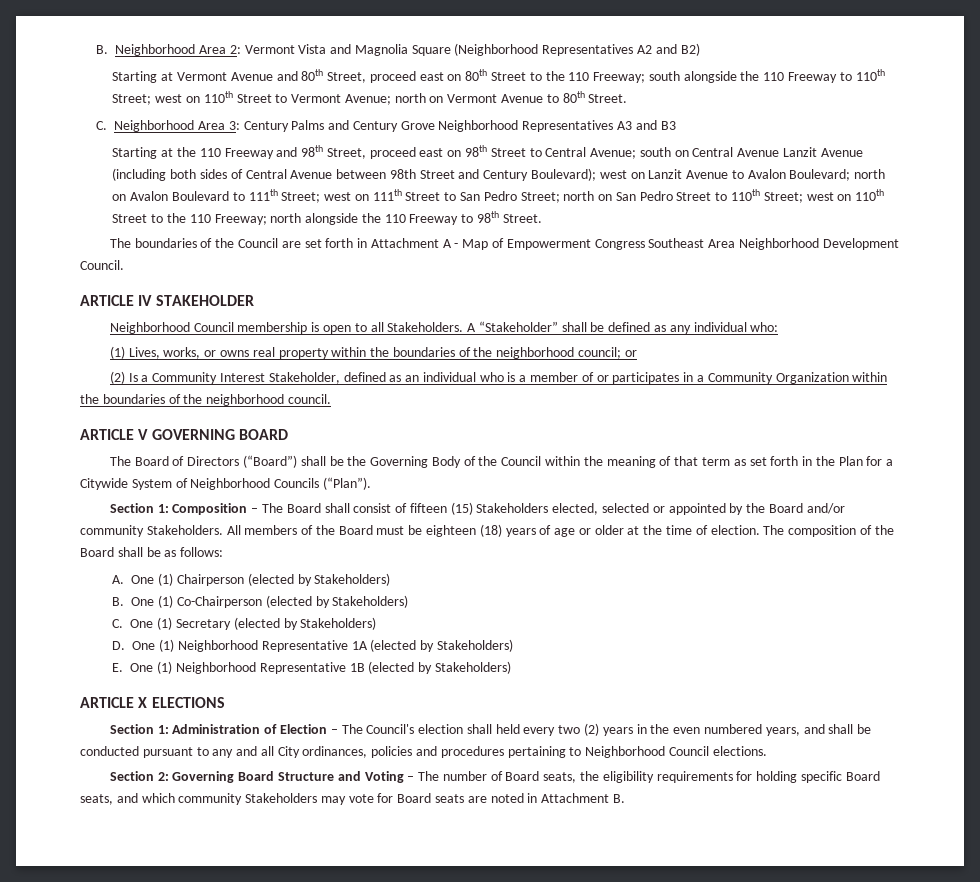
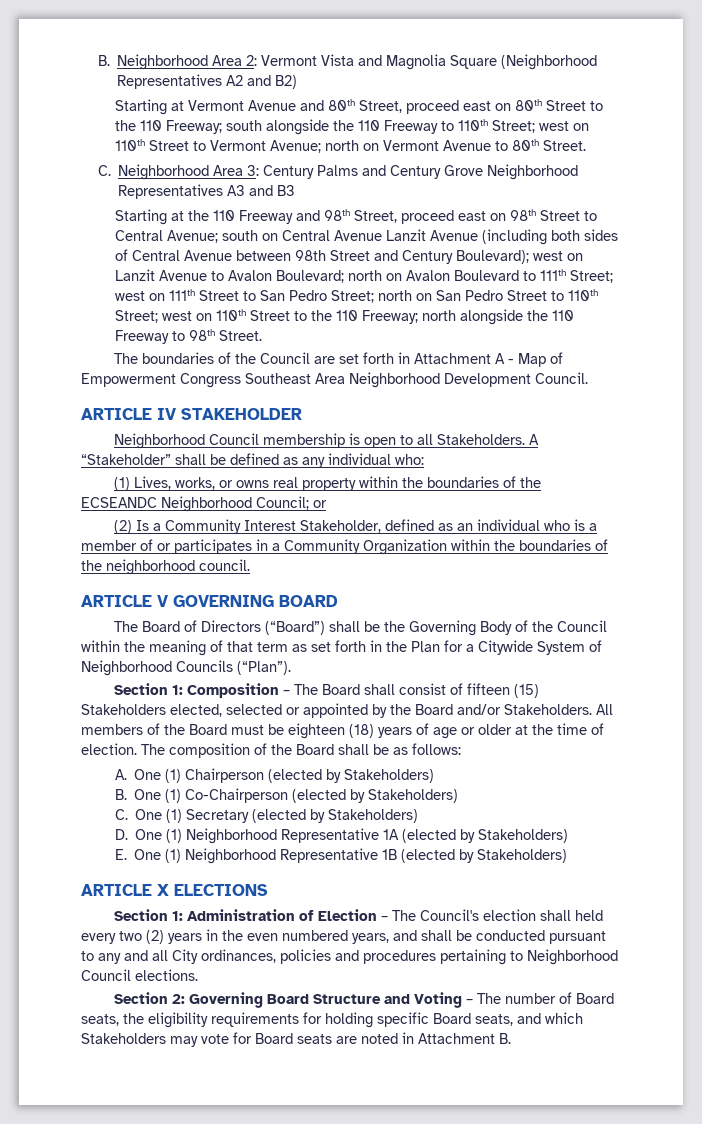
- (1) Lives, works, or owns real property within the boundaries of the neighborhood council; or
+ (1) Lives, works, or owns real property within the boundaries of the ECSEANDC Neighborhood Council; or
- Section 1: Composition – The Board shall consist of fifteen (15) Stakeholders elected, selected or appointed by the Board and/or community Stakeholders.
+ Section 1: Composition – The Board shall consist of fifteen (15) Stakeholders elected, selected or appointed by the Board and/or Stakeholders.
- Section 2: Governing Board Structure and Voting – The number of Board seats, the eligibility requirements for holding specific Board seats, and which community Stakeholders may vote for Board seats are noted in Attachment B.
+ Section 2: Governing Board Structure and Voting – The number of Board seats, the eligibility requirements for holding specific Board seats, and which Stakeholders may vote for Board seats are noted in Attachment B.

